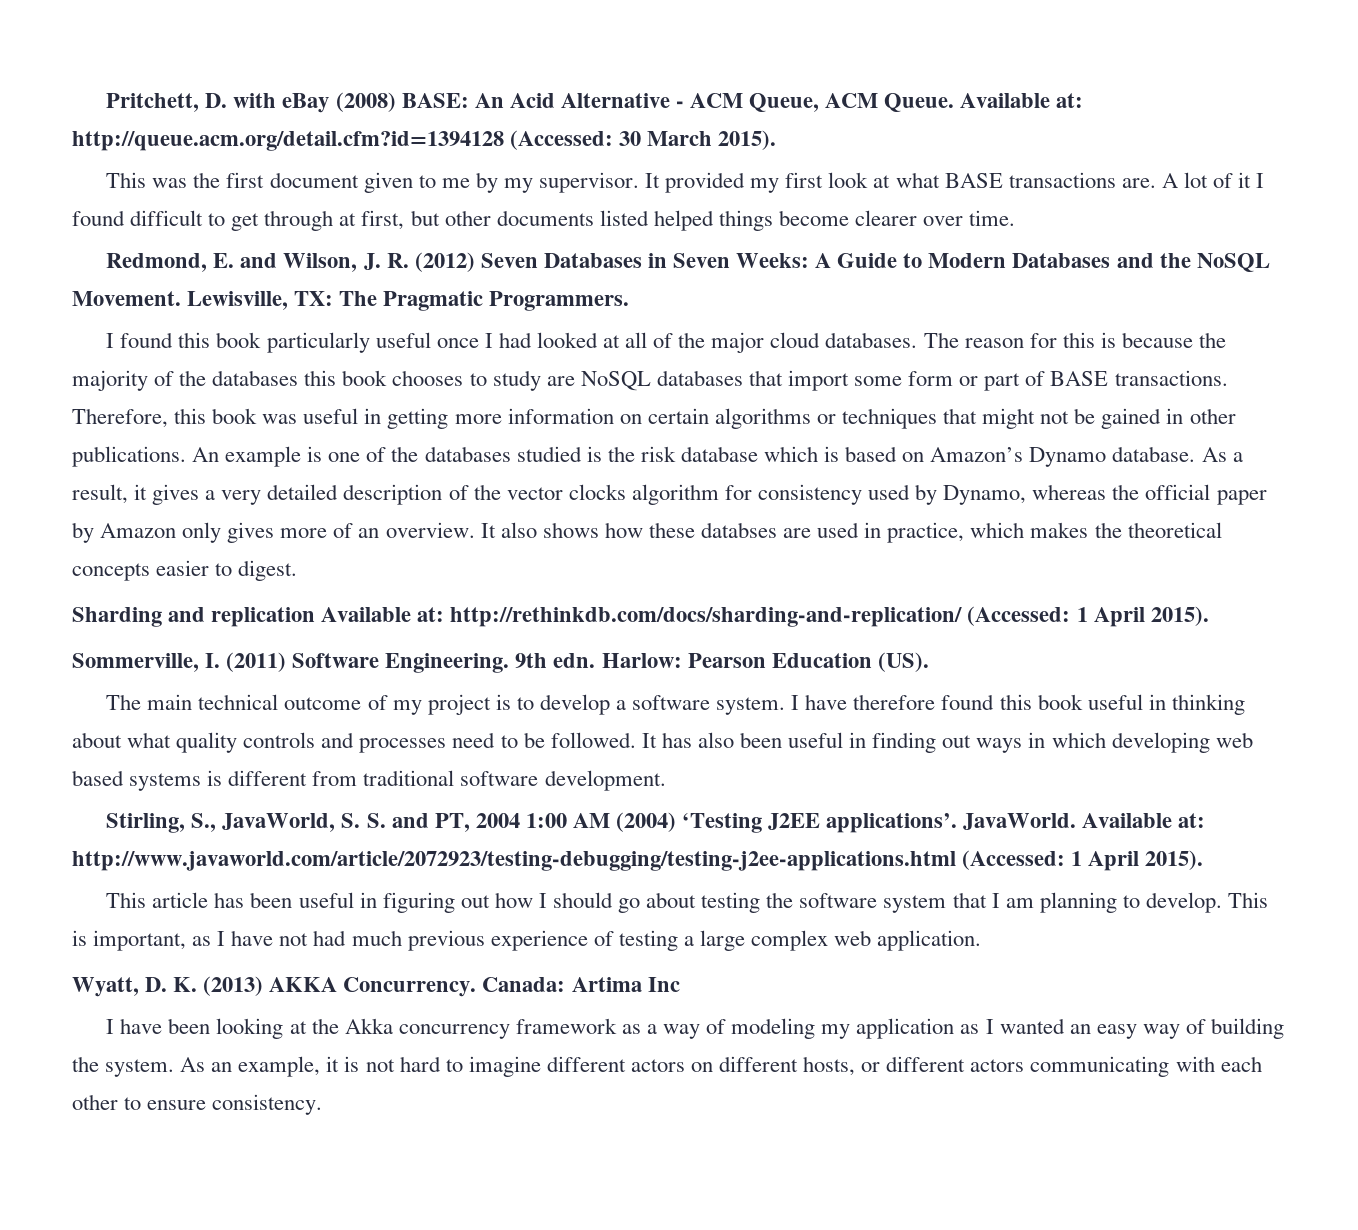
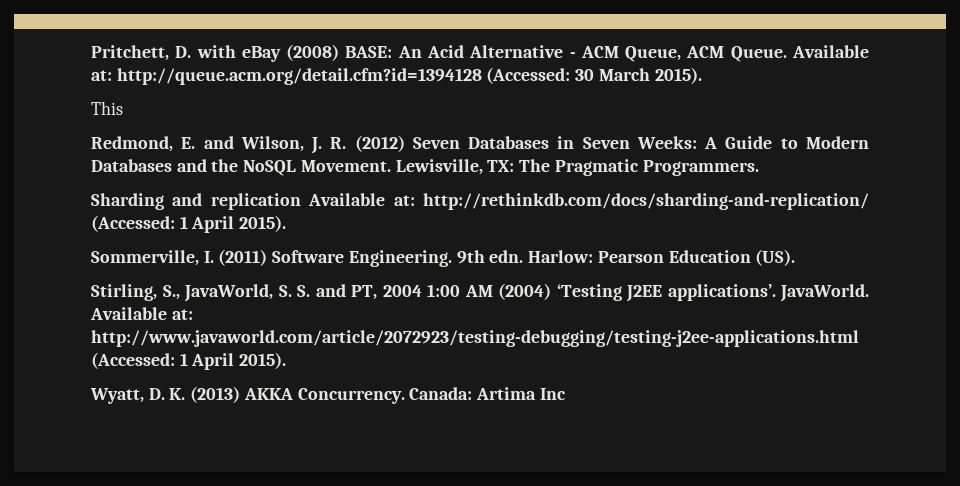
- This was the first document given to me by my supervisor. It provided my first look at what BASE transactions are. A lot of it I found difficult to get through at first, but other documents listed helped things become clearer over time.
+ This
- I found this book particularly useful once I had looked at all of the major cloud databases. The reason for this is because the majority of the databases this book chooses to study are NoSQL databases that import some form or part of BASE transactions. Therefore, this book was useful in getting more information on certain algorithms or techniques that might not be gained in other publications. An example is one of the databases studied is the risk database which is based on Amazon’s Dynamo database. As a result, it gives a very detailed description of the vector clocks algorithm for consistency used by Dynamo, whereas the official paper by Amazon only gives more of an overview. It also shows how these databses are used in practice, which makes the theoretical concepts easier to digest.
- The main technical outcome of my project is to develop a software system. I have therefore found this book useful in thinking about what quality controls and processes need to be followed. It has also been useful in finding out ways in which developing web based systems is different from traditional software development.
- This article has been useful in figuring out how I should go about testing the software system that I am planning to develop. This is important, as I have not had much previous experience of testing a large complex web application.
- I have been looking at the Akka concurrency framework as a way of modeling my application as I wanted an easy way of building the system. As an example, it is not hard to imagine different actors on different hosts, or different actors communicating with each other to ensure consistency.

